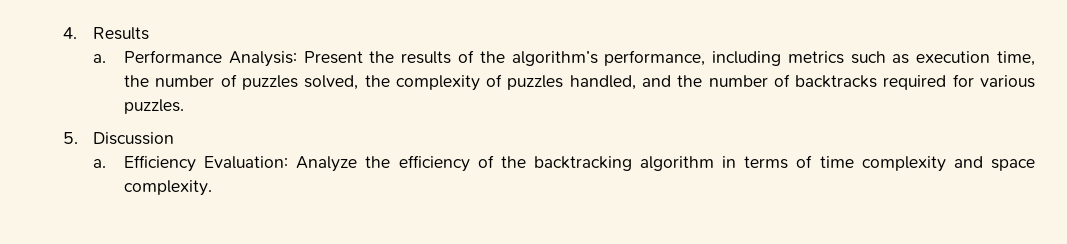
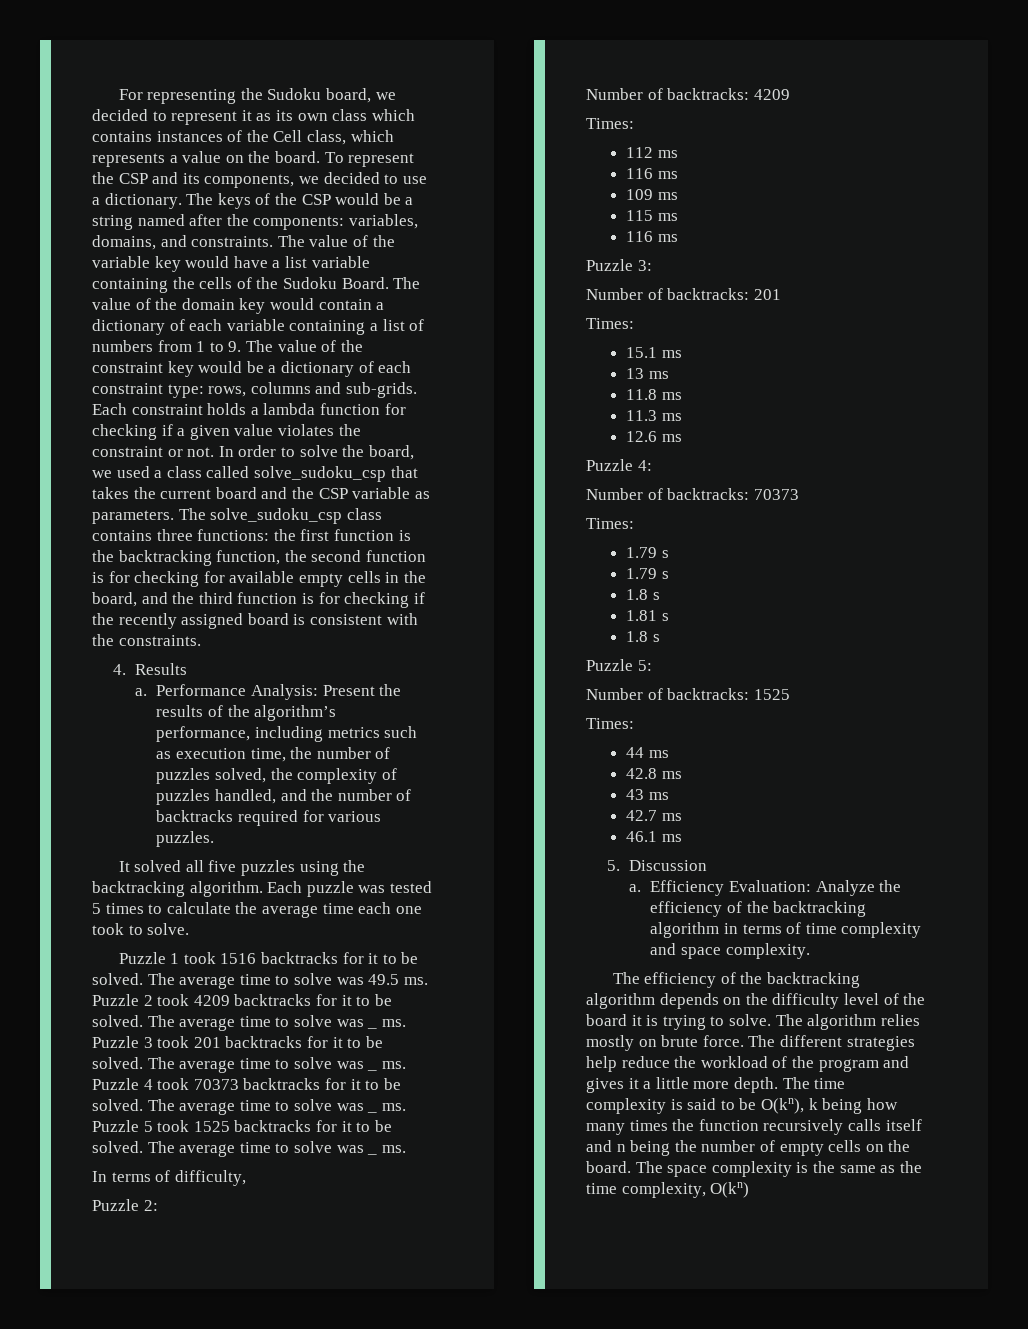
+ For representing the Sudoku board, we decided to represent it as its own class which contains instances of the Cell class, which represents a value on the board. To represent the CSP and its components, we decided to use a dictionary. The keys of the CSP would be a string named after the components: variables, domains, and constraints. The value of the variable key would have a list variable containing the cells of the Sudoku Board. The value of the domain key would contain a dictionary of each variable containing a list of numbers from 1 to 9. The value of the constraint key would be a dictionary of each constraint type: rows, columns and sub-grids. Each constraint holds a lambda function for checking if a given value violates the constraint or not. In order to solve the board, we used a class called solve_sudoku_csp that takes the current board and the CSP variable as parameters. The solve_sudoku_csp class contains three functions: the first function is the backtracking function, the second function is for checking for available empty cells in the board, and the third function is for checking if the recently assigned board is consistent with the constraints.
+ It solved all five puzzles using the backtracking algorithm. Each puzzle was tested 5 times to calculate the average time each one took to solve.
+ Puzzle 1 took 1516 backtracks for it to be solved. The average time to solve was 49.5 ms. Puzzle 2 took 4209 backtracks for it to be solved. The average time to solve was _ ms. Puzzle 3 took 201 backtracks for it to be solved. The average time to solve was _ ms. Puzzle 4 took 70373 backtracks for it to be solved. The average time to solve was _ ms. Puzzle 5 took 1525 backtracks for it to be solved. The average time to solve was _ ms.
+ In terms of difficulty,
+ Puzzle 2:
+ Number of backtracks: 4209
+ Times:
+ 112 ms
+ 116 ms
+ 109 ms
+ 115 ms
+ 116 ms
+ Puzzle 3:
+ Number of backtracks: 201
+ Times:
+ 15.1 ms
+ 13 ms
+ 11.8 ms
+ 11.3 ms
+ 12.6 ms
+ Puzzle 4:
+ Number of backtracks: 70373
+ Times:
+ 1.79 s
+ 1.79 s
+ 1.8 s
+ 1.81 s
+ 1.8 s
+ Puzzle 5:
+ Number of backtracks: 1525
+ Times:
+ 44 ms
+ 42.8 ms
+ 43 ms
+ 42.7 ms
+ 46.1 ms
+ The efficiency of the backtracking algorithm depends on the difficulty level of the board it is trying to solve. The algorithm relies mostly on brute force. The different strategies help reduce the workload of the program and gives it a little more depth. The time complexity is said to be O(kn), k being how many times the function recursively calls itself and n being the number of empty cells on the board. The space complexity is the same as the time complexity, O(kn)

